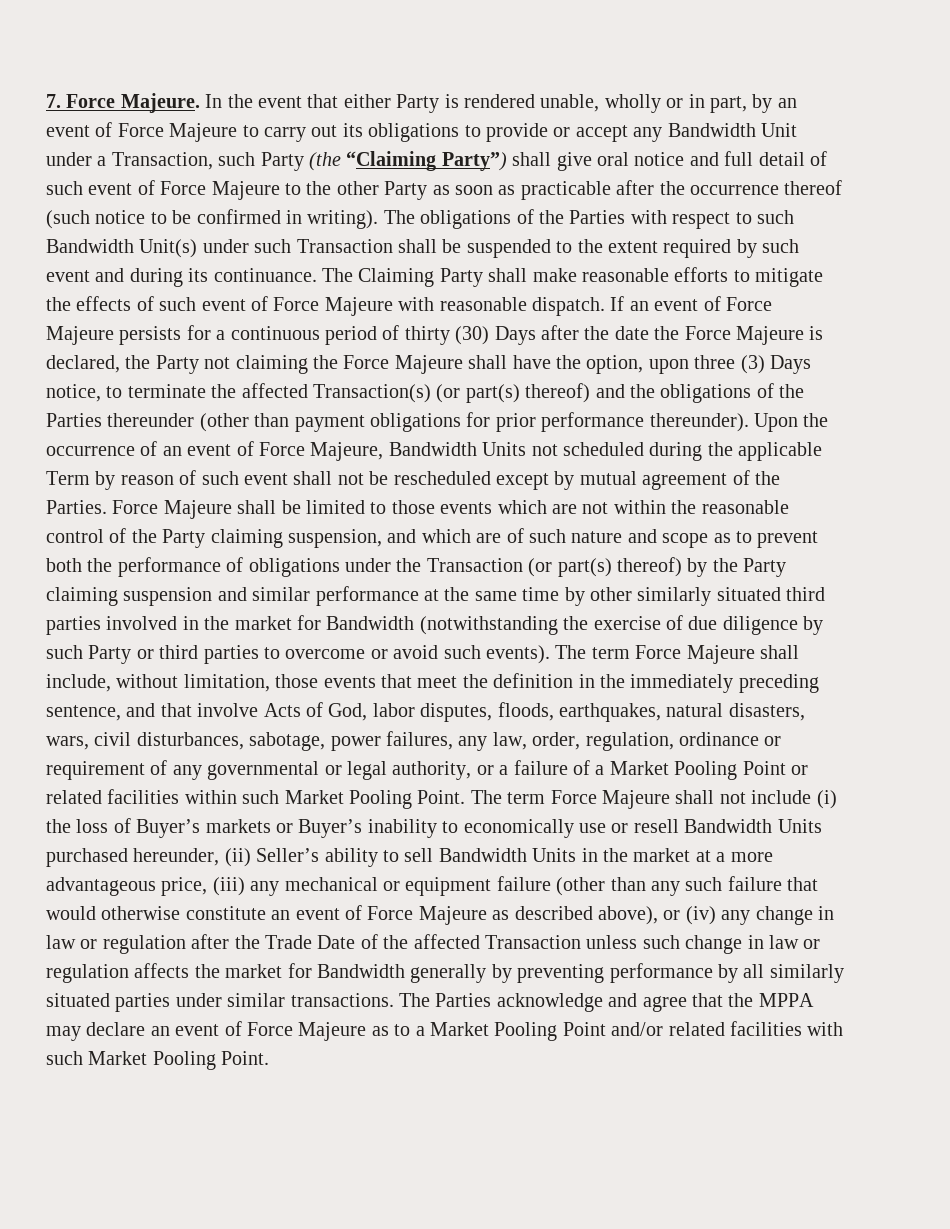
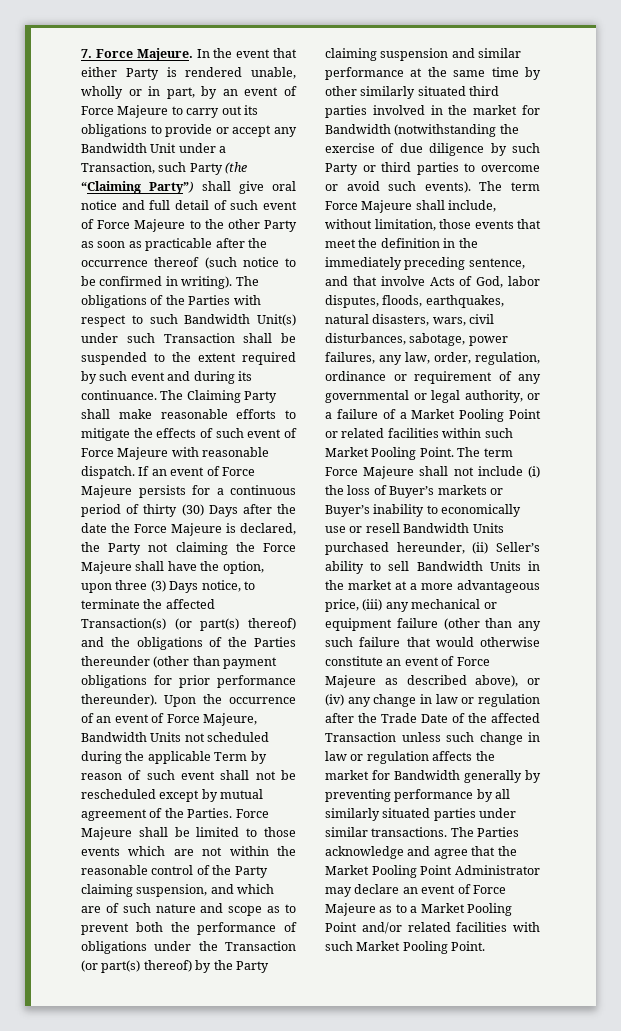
- The Parties acknowledge and agree that the MPPA may declare an event of Force Majeure as to a Market Pooling Point and/or related facilities with such Market Pooling Point.
+ The Parties acknowledge and agree that the Market Pooling Point Administrator may declare an event of Force Majeure as to a Market Pooling Point and/or related facilities with such Market Pooling Point.

